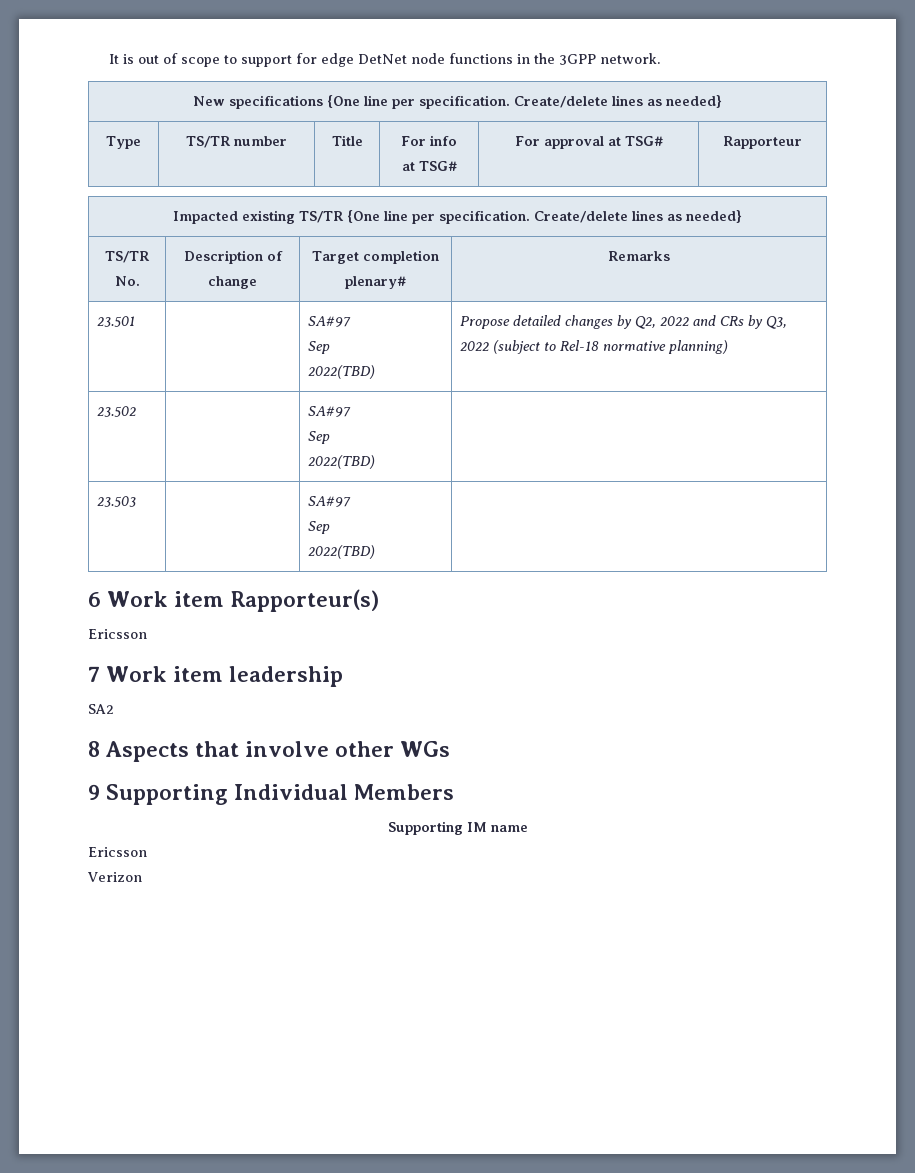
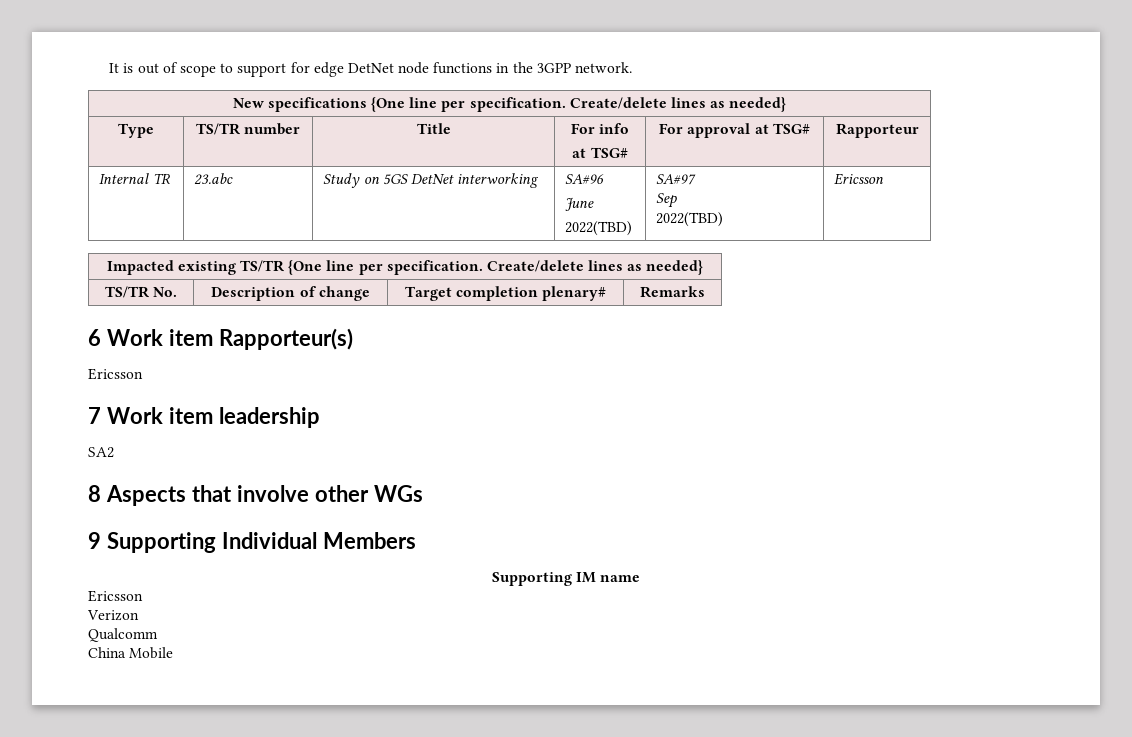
+ Internal TR | 23.abc | Study on 5GS DetNet interworking | SA#96
+ June
+ 2022(TBD) | SA#97
+ Sep
+ 2022(TBD) | Ericsson
- 23.501 | | SA#97
- Sep
- 2022(TBD) | Propose detailed changes by Q2, 2022 and CRs by Q3, 2022 (subject to Rel-18 normative planning)
- 23.502 | | SA#97
- Sep
- 2022(TBD) |
- 23.503 | | SA#97
- Sep
- 2022(TBD) |
+ Qualcomm
+ China Mobile

